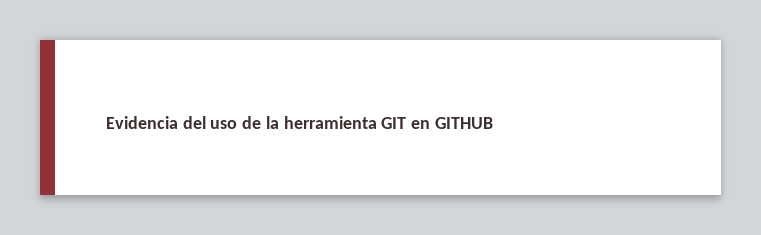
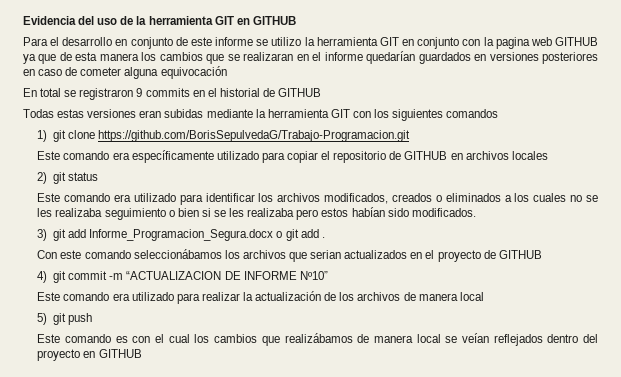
+ Para el desarrollo en conjunto de este informe se utilizo la herramienta GIT en conjunto con la pagina web GITHUB ya que de esta manera los cambios que se realizaran en el informe quedarían guardados en versiones posteriores en caso de cometer alguna equivocación
+ En total se registraron 9 commits en el historial de GITHUB
+ Todas estas versiones eran subidas mediante la herramienta GIT con los siguientes comandos
+ 1) git clone https://github.com/BorisSepulvedaG/Trabajo-Programacion.git
+ Este comando era específicamente utilizado para copiar el repositorio de GITHUB en archivos locales
+ 2) git status
+ Este comando era utilizado para identificar los archivos modificados, creados o eliminados a los cuales no se les realizaba seguimiento o bien si se les realizaba pero estos habían sido modificados.
+ 3) git add Informe_Programacion_Segura.docx o git add .
+ Con este comando seleccionábamos los archivos que serian actualizados en el proyecto de GITHUB
+ 4) git commit -m “ACTUALIZACION DE INFORME Nº10”
+ Este comando era utilizado para realizar la actualización de los archivos de manera local
+ 5) git push
+ Este comando es con el cual los cambios que realizábamos de manera local se veían reflejados dentro del proyecto en GITHUB

